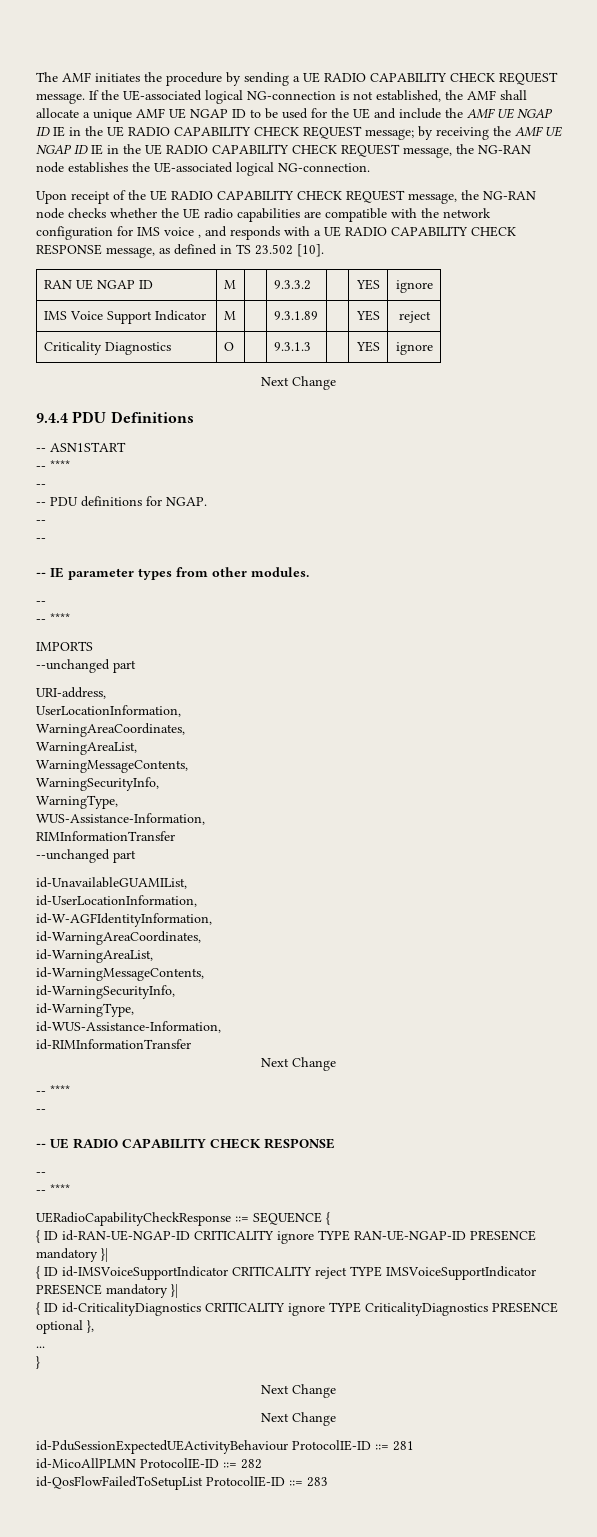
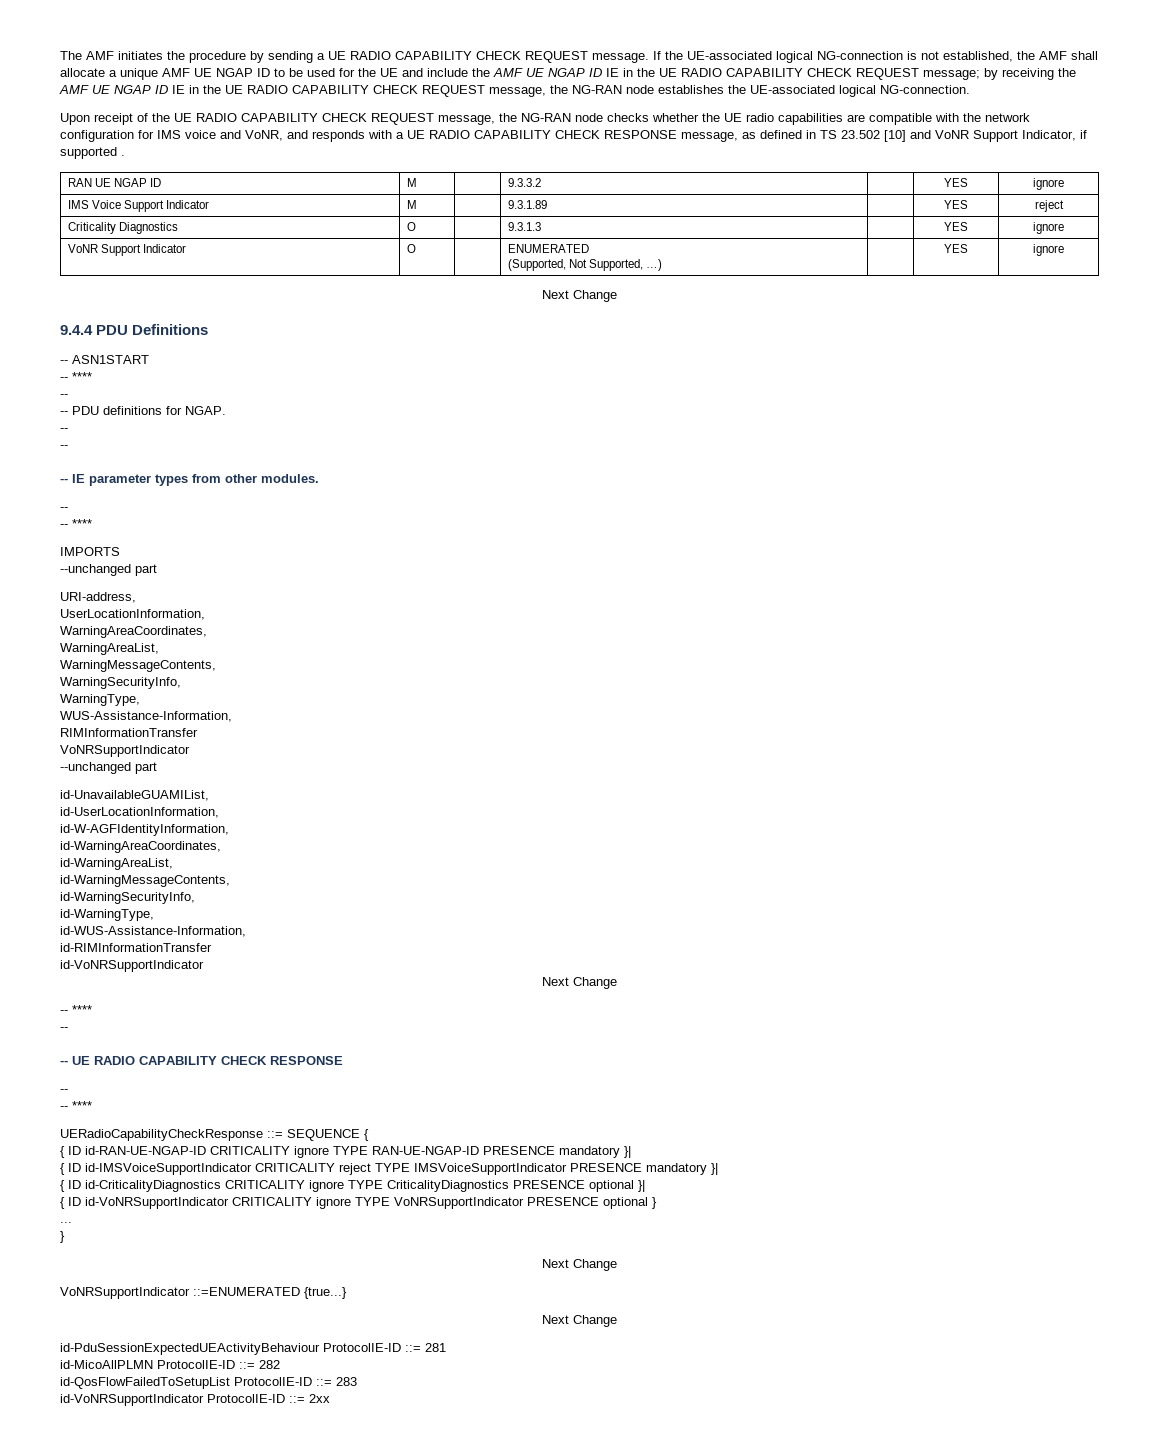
- Upon receipt of the UE RADIO CAPABILITY CHECK REQUEST message, the NG-RAN node checks whether the UE radio capabilities are compatible with the network configuration for IMS voice , and responds with a UE RADIO CAPABILITY CHECK RESPONSE message, as defined in TS 23.502 [10].
+ Upon receipt of the UE RADIO CAPABILITY CHECK REQUEST message, the NG-RAN node checks whether the UE radio capabilities are compatible with the network configuration for IMS voice and VoNR, and responds with a UE RADIO CAPABILITY CHECK RESPONSE message, as defined in TS 23.502 [10] and VoNR Support Indicator, if supported .
+ VoNR Support Indicator | O | | ENUMERATED
+ (Supported, Not Supported, …) | | YES | ignore
  RIMInformationTransfer
+ VoNRSupportIndicator
  id-RIMInformationTransfer
+ id-VoNRSupportIndicator
- { ID id-CriticalityDiagnostics CRITICALITY ignore TYPE CriticalityDiagnostics PRESENCE optional },
+ { ID id-CriticalityDiagnostics CRITICALITY ignore TYPE CriticalityDiagnostics PRESENCE optional }|
+ { ID id-VoNRSupportIndicator CRITICALITY ignore TYPE VoNRSupportIndicator PRESENCE optional }
+ VoNRSupportIndicator ::=ENUMERATED {true...}
+ id-VoNRSupportIndicator ProtocolIE-ID ::= 2xx

